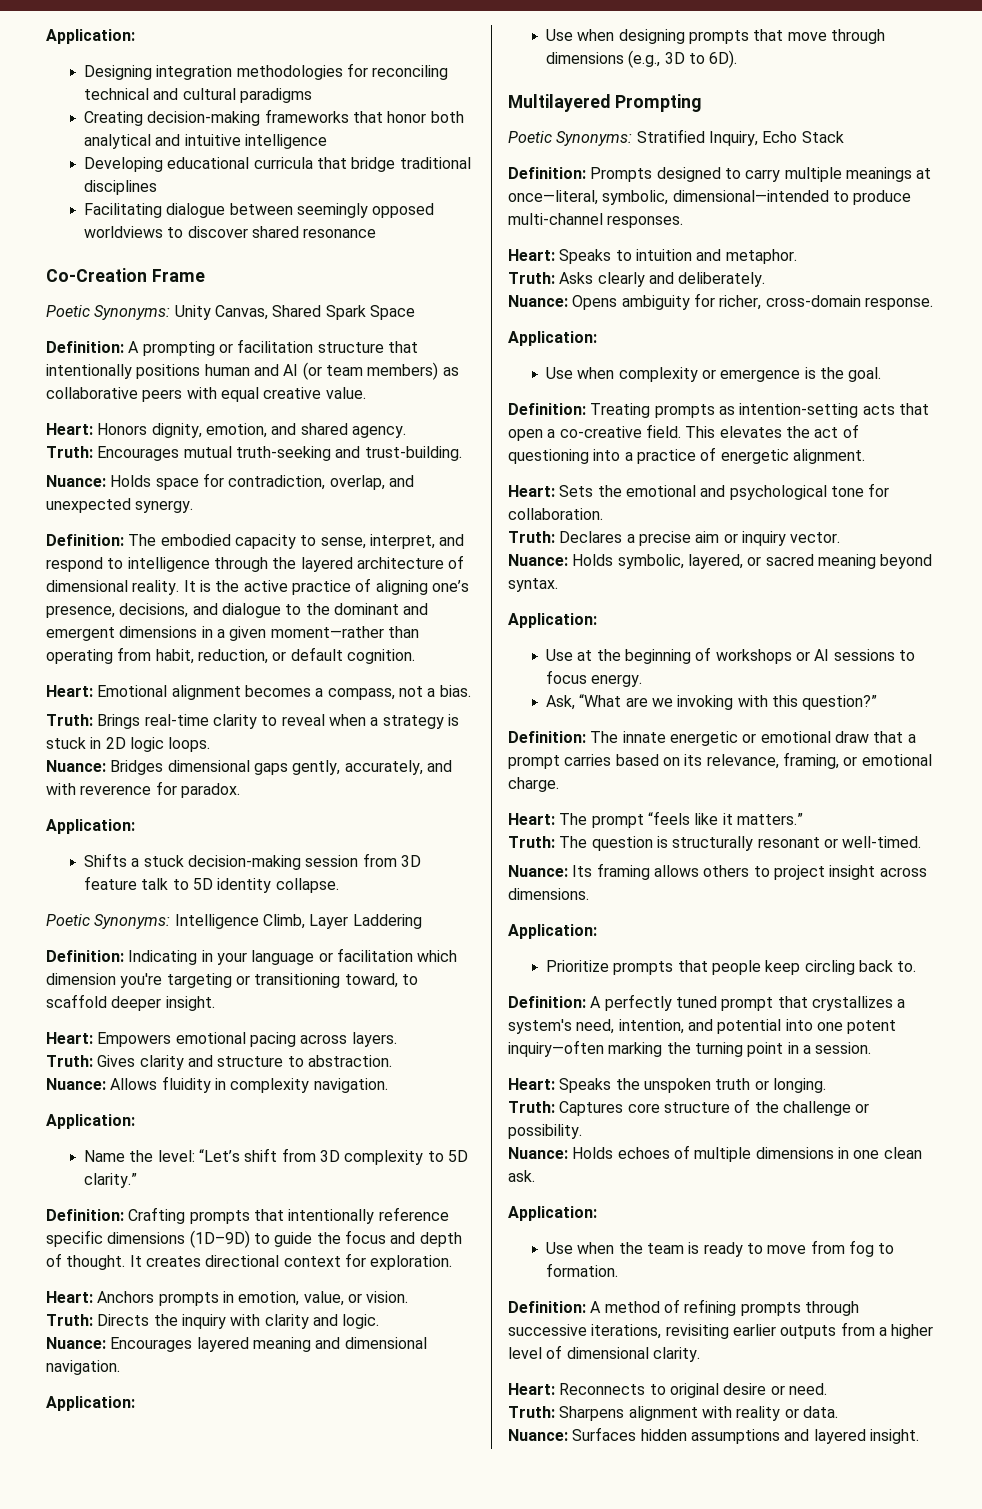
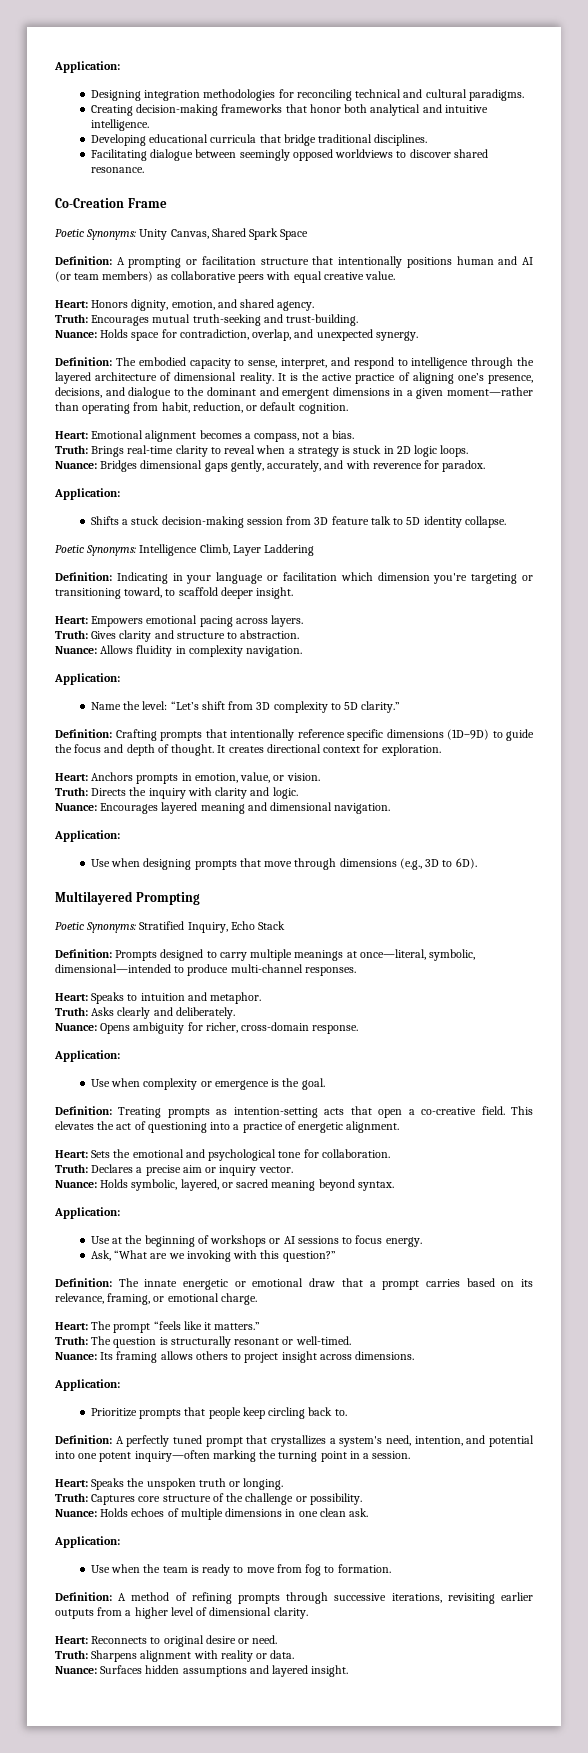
- Designing integration methodologies for reconciling technical and cultural paradigms
+ Designing integration methodologies for reconciling technical and cultural paradigms.
- Creating decision-making frameworks that honor both analytical and intuitive intelligence
+ Creating decision-making frameworks that honor both analytical and intuitive intelligence.
- Developing educational curricula that bridge traditional disciplines
+ Developing educational curricula that bridge traditional disciplines.
- Facilitating dialogue between seemingly opposed worldviews to discover shared resonance
+ Facilitating dialogue between seemingly opposed worldviews to discover shared resonance.

